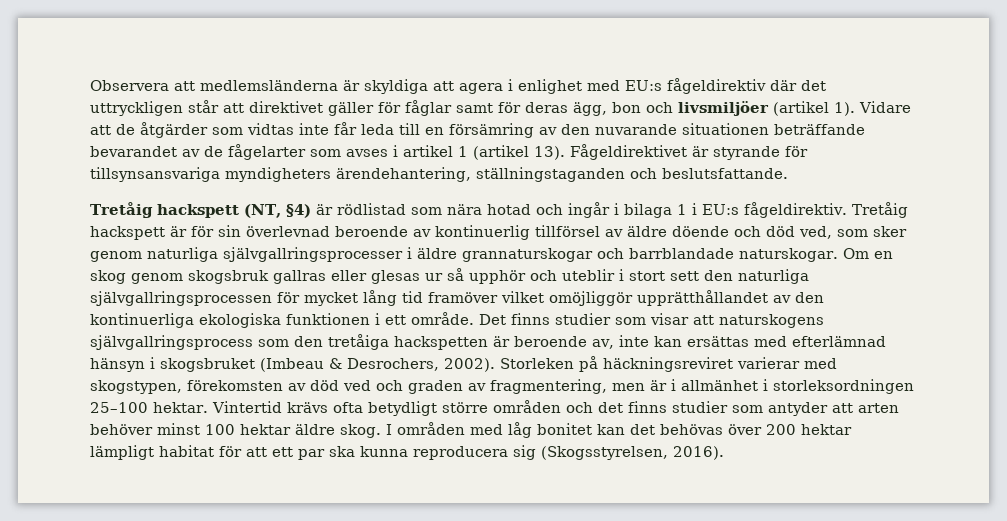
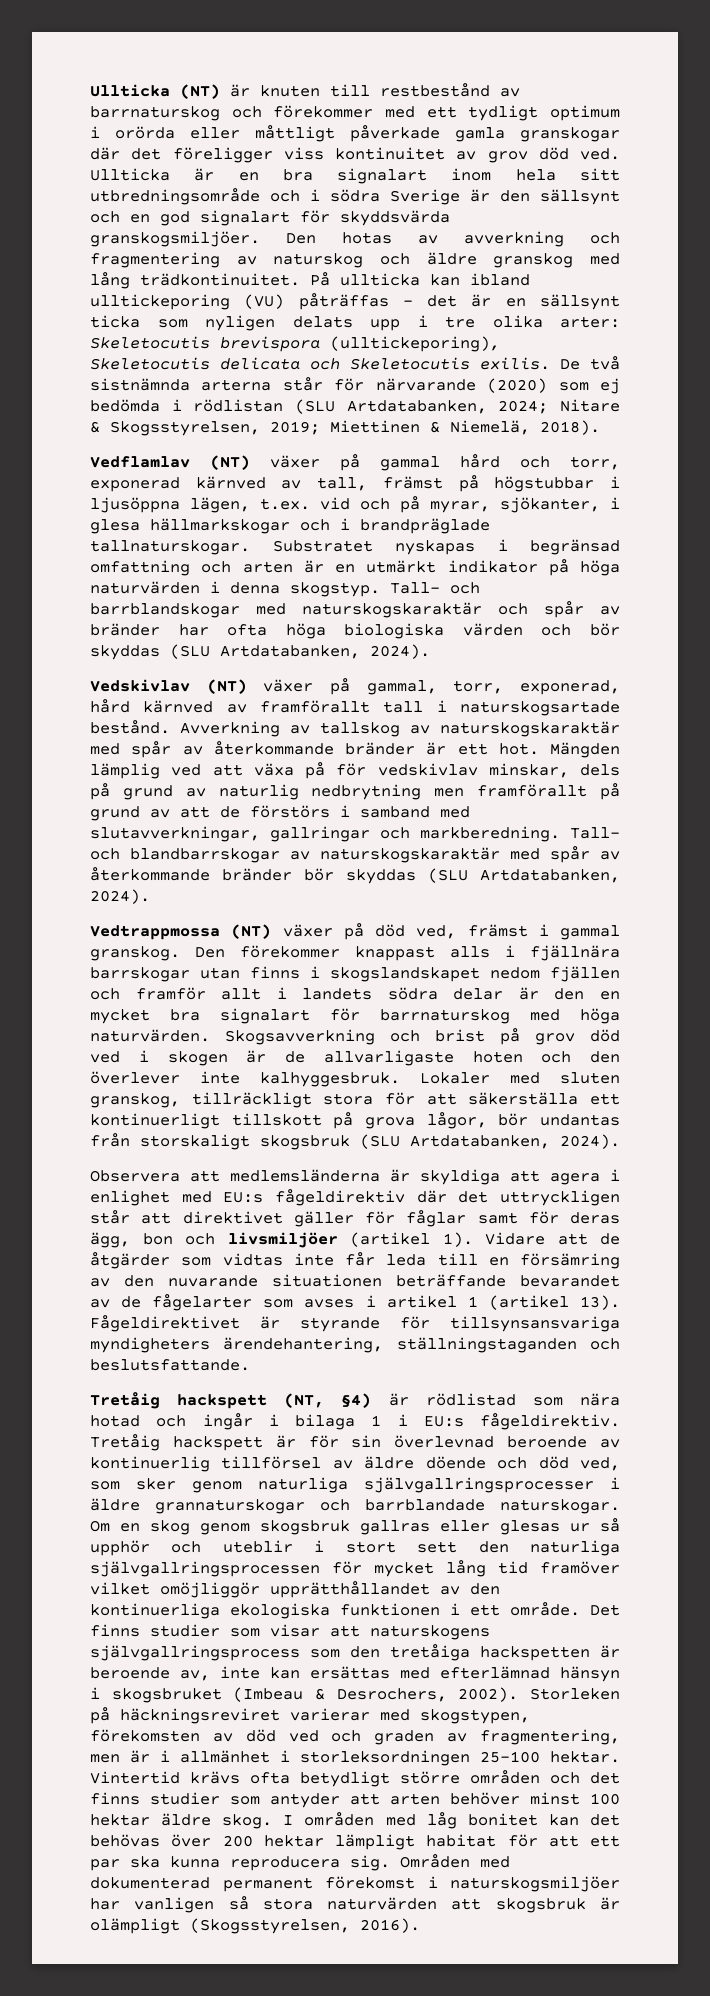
+ Ullticka (NT) är knuten till restbestånd av barrnaturskog och förekommer med ett tydligt optimum i orörda eller måttligt påverkade gamla granskogar där det föreligger viss kontinuitet av grov död ved. Ullticka är en bra signalart inom hela sitt utbredningsområde och i södra Sverige är den sällsynt och en god signalart för skyddsvärda granskogsmiljöer. Den hotas av avverkning och fragmentering av naturskog och äldre granskog med lång trädkontinuitet. På ullticka kan ibland ulltickeporing (VU) påträffas - det är en sällsynt ticka som nyligen delats upp i tre olika arter: Skeletocutis brevispora (ulltickeporing), Skeletocutis delicata och Skeletocutis exilis. De två sistnämnda arterna står för närvarande (2020) som ej bedömda i rödlistan (SLU Artdatabanken, 2024; Nitare & Skogsstyrelsen, 2019; Miettinen & Niemelä, 2018).
+ Vedflamlav (NT) växer på gammal hård och torr, exponerad kärnved av tall, främst på högstubbar i ljusöppna lägen, t.ex. vid och på myrar, sjökanter, i glesa hällmarkskogar och i brandpräglade tallnaturskogar. Substratet nyskapas i begränsad omfattning och arten är en utmärkt indikator på höga naturvärden i denna skogstyp. Tall- och barrblandskogar med naturskogskaraktär och spår av bränder har ofta höga biologiska värden och bör skyddas (SLU Artdatabanken, 2024).
+ Vedskivlav (NT) växer på gammal, torr, exponerad, hård kärnved av framförallt tall i naturskogsartade bestånd. Avverkning av tallskog av naturskogskaraktär med spår av återkommande bränder är ett hot. Mängden lämplig ved att växa på för vedskivlav minskar, dels på grund av naturlig nedbrytning men framförallt på grund av att de förstörs i samband med slutavverkningar, gallringar och markberedning. Tall- och blandbarrskogar av naturskogskaraktär med spår av återkommande bränder bör skyddas (SLU Artdatabanken, 2024).
+ Vedtrappmossa (NT) växer på död ved, främst i gammal granskog. Den förekommer knappast alls i fjällnära barrskogar utan finns i skogslandskapet nedom fjällen och framför allt i landets södra delar är den en mycket bra signalart för barrnaturskog med höga naturvärden. Skogsavverkning och brist på grov död ved i skogen är de allvarligaste hoten och den överlever inte kalhyggesbruk. Lokaler med sluten granskog, tillräckligt stora för att säkerställa ett kontinuerligt tillskott på grova lågor, bör undantas från storskaligt skogsbruk (SLU Artdatabanken, 2024).
- I områden med låg bonitet kan det behövas över 200 hektar lämpligt habitat för att ett par ska kunna reproducera sig (Skogsstyrelsen, 2016).
+ I områden med låg bonitet kan det behövas över 200 hektar lämpligt habitat för att ett par ska kunna reproducera sig. Områden med dokumenterad permanent förekomst i naturskogsmiljöer har vanligen så stora naturvärden att skogsbruk är olämpligt (Skogsstyrelsen, 2016).

